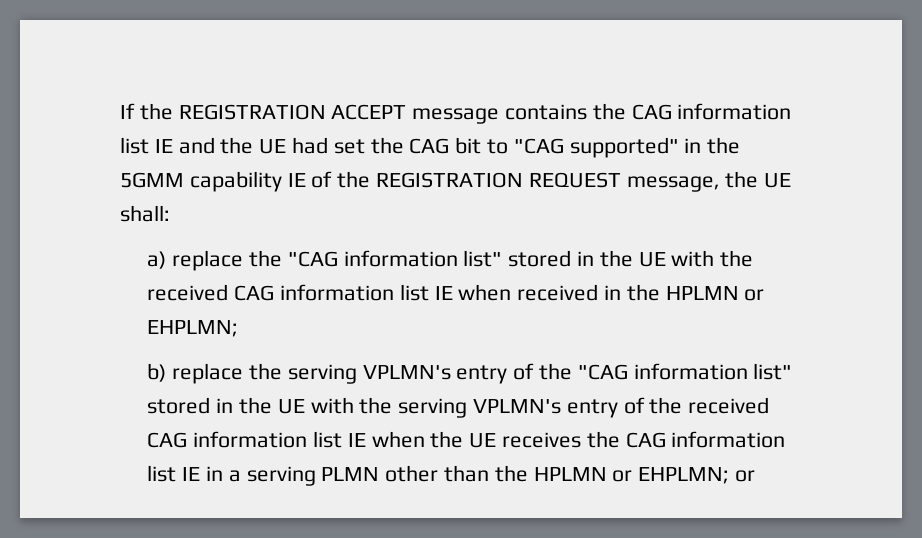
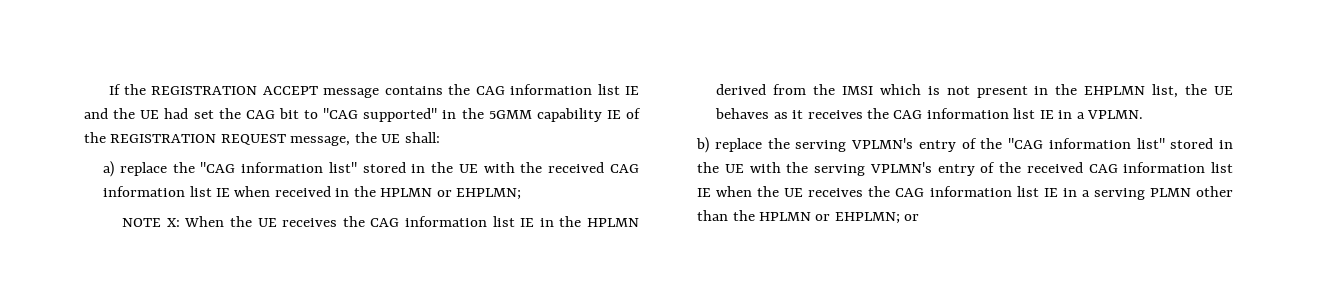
+ NOTE X: When the UE receives the CAG information list IE in the HPLMN derived from the IMSI which is not present in the EHPLMN list, the UE behaves as it receives the CAG information list IE in a VPLMN.

